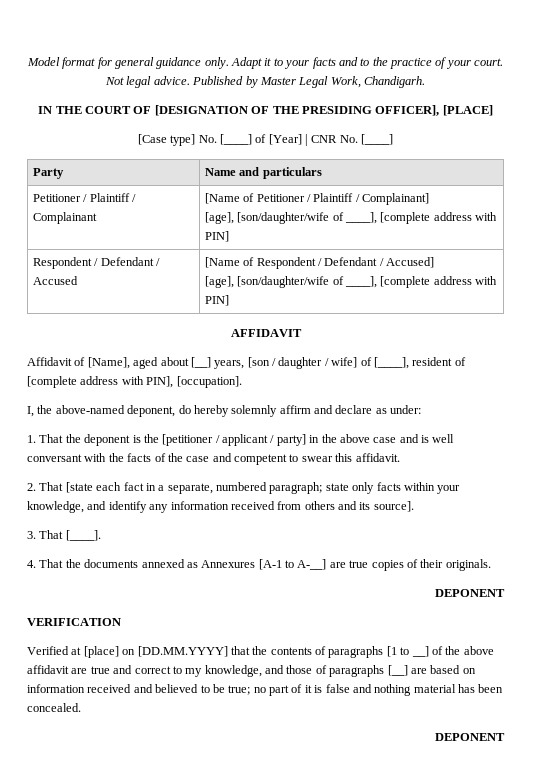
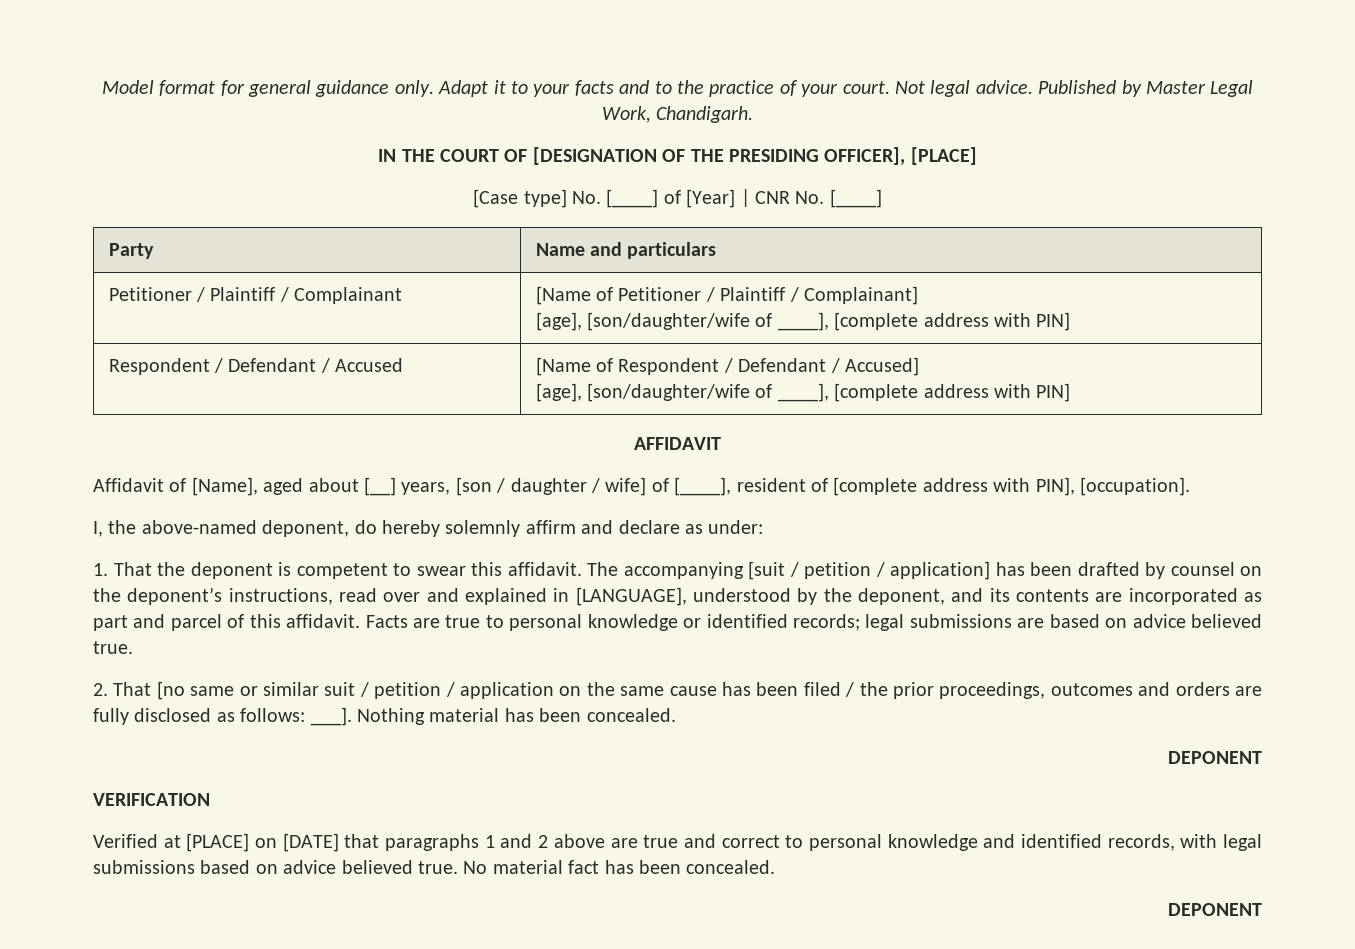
- 1. That the deponent is the [petitioner / applicant / party] in the above case and is well conversant with the facts of the case and competent to swear this affidavit.
- 2. That [state each fact in a separate, numbered paragraph; state only facts within your knowledge, and identify any information received from others and its source].
- 3. That [____].
- 4. That the documents annexed as Annexures [A-1 to A-__] are true copies of their originals.
+ 1. That the deponent is competent to swear this affidavit. The accompanying [suit / petition / application] has been drafted by counsel on the deponent’s instructions, read over and explained in [LANGUAGE], understood by the deponent, and its contents are incorporated as part and parcel of this affidavit. Facts are true to personal knowledge or identified records; legal submissions are based on advice believed true.
+ 2. That [no same or similar suit / petition / application on the same cause has been filed / the prior proceedings, outcomes and orders are fully disclosed as follows: ___]. Nothing material has been concealed.
  DEPONENT
  VERIFICATION
- Verified at [place] on [DD.MM.YYYY] that the contents of paragraphs [1 to __] of the above affidavit are true and correct to my knowledge, and those of paragraphs [__] are based on information received and believed to be true; no part of it is false and nothing material has been concealed.
+ Verified at [PLACE] on [DATE] that paragraphs 1 and 2 above are true and correct to personal knowledge and identified records, with legal submissions based on advice believed true. No material fact has been concealed.

